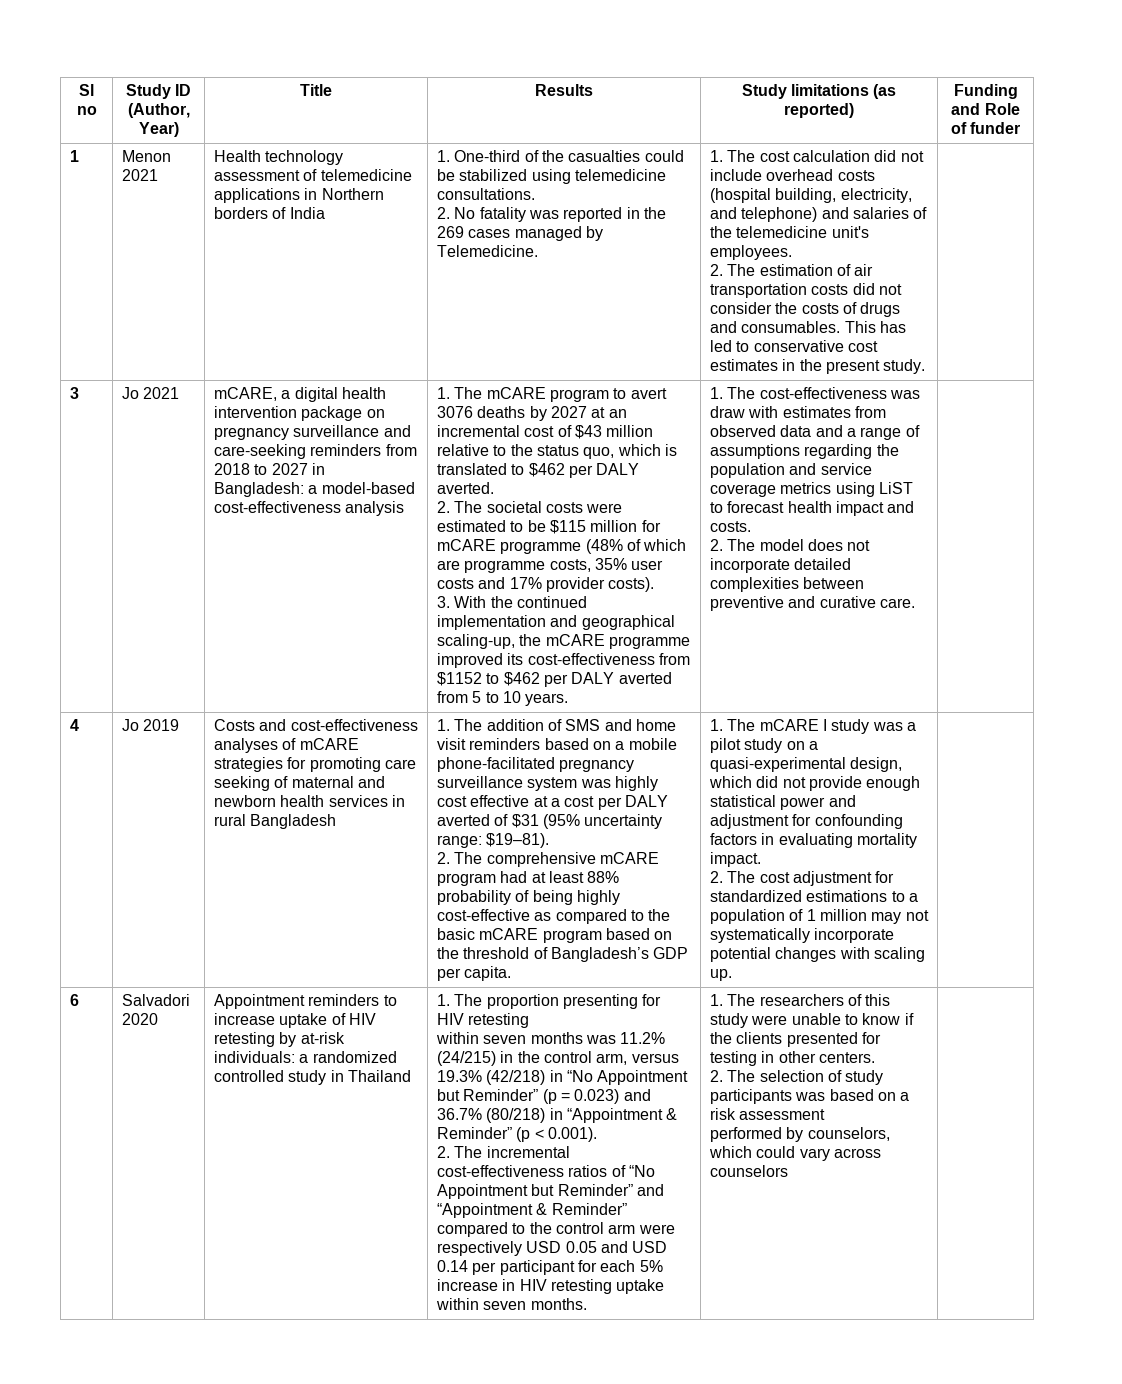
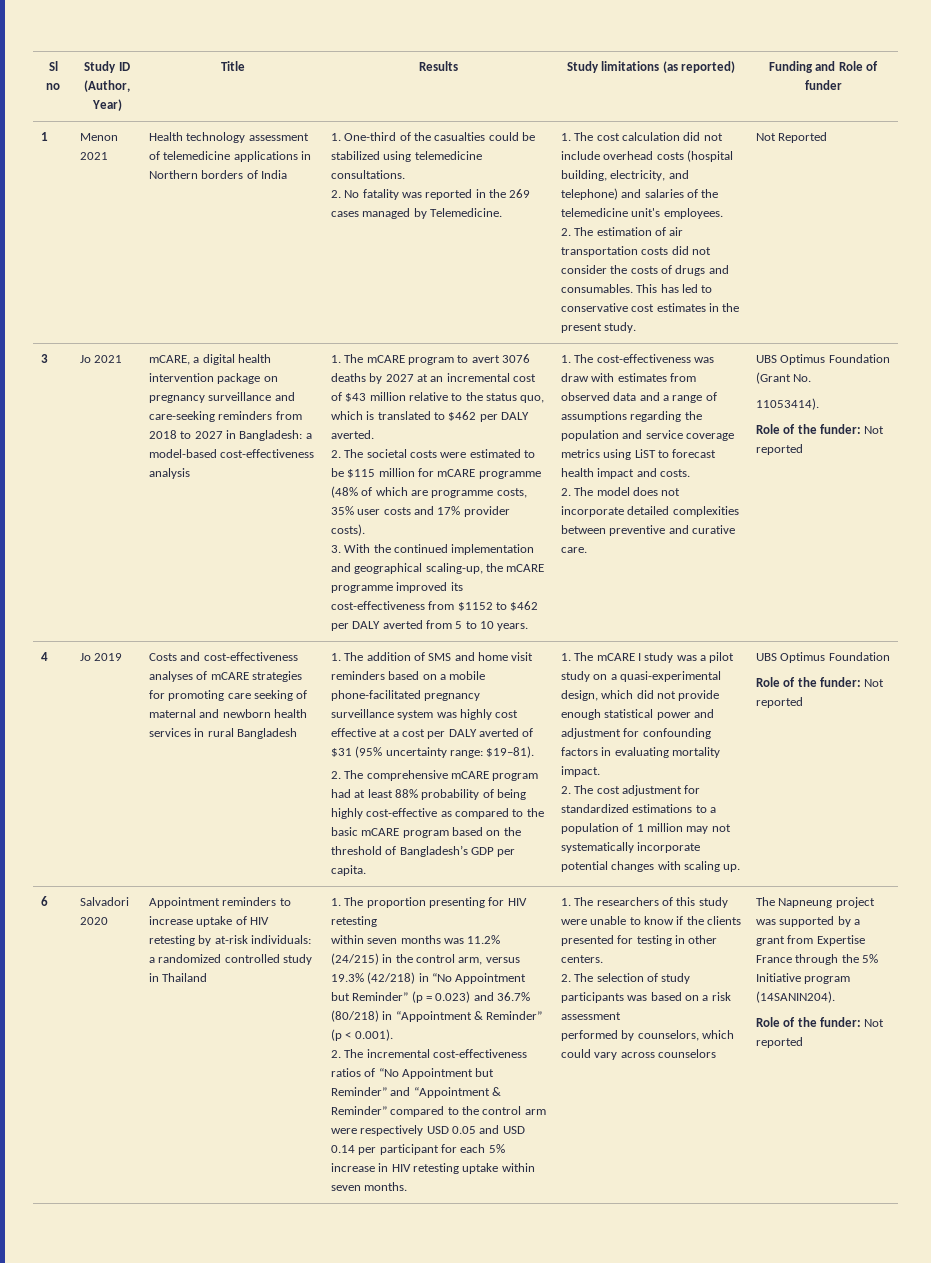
+ Not Reported
+ UBS Optimus Foundation (Grant No.
+ 11053414).
+ Role of the funder: Not reported
- 2. The cost adjustment for standardized estimations to a population of 1 million may not systematically incorporate potential changes with scaling up.
+ 2. The cost adjustment for standardized estimations to a population of 1 million may not systematically incorporate potential changes with scaling up. | UBS Optimus Foundation
+ Role of the funder: Not reported
+ The Napneung project was supported by a grant from Expertise France through the 5% Initiative program (14SANIN204).
+ Role of the funder: Not reported

